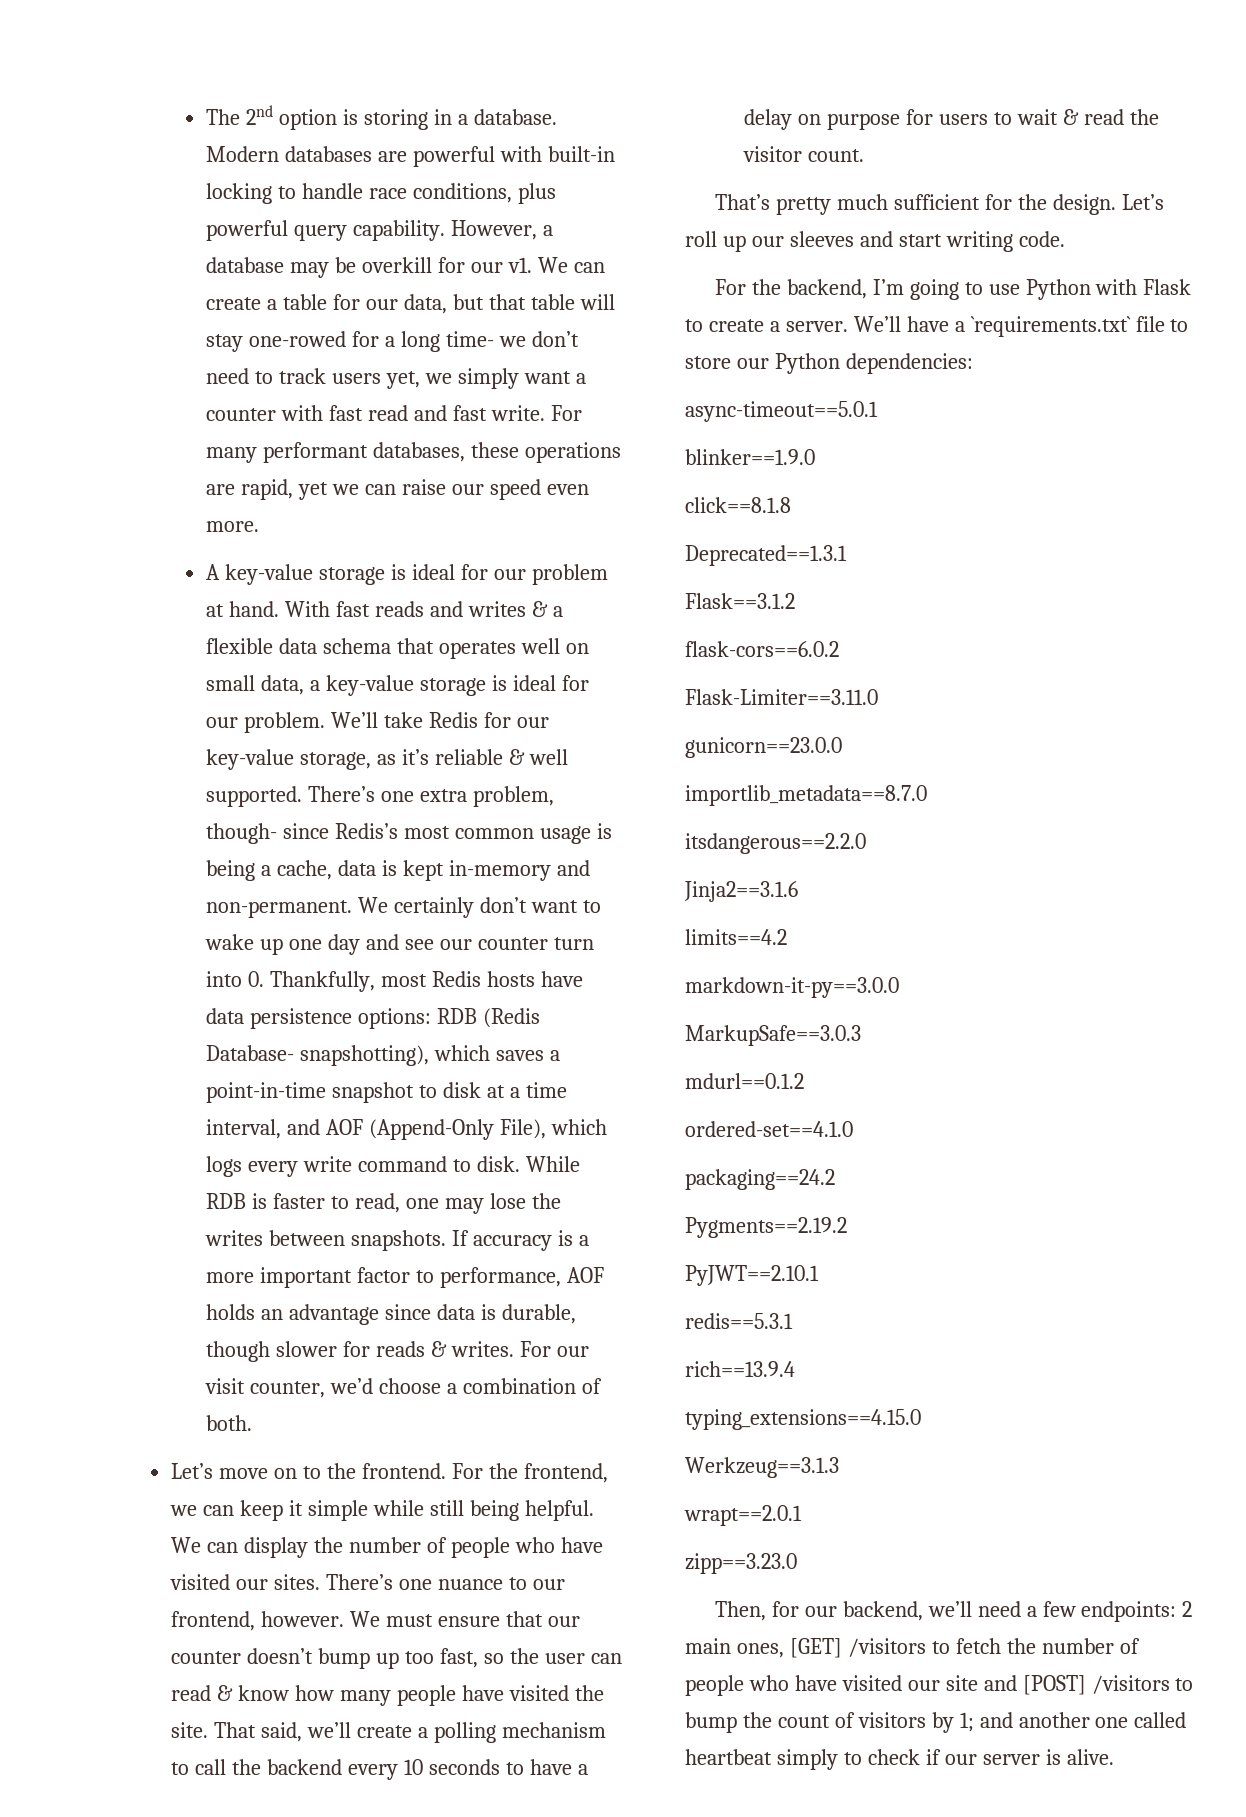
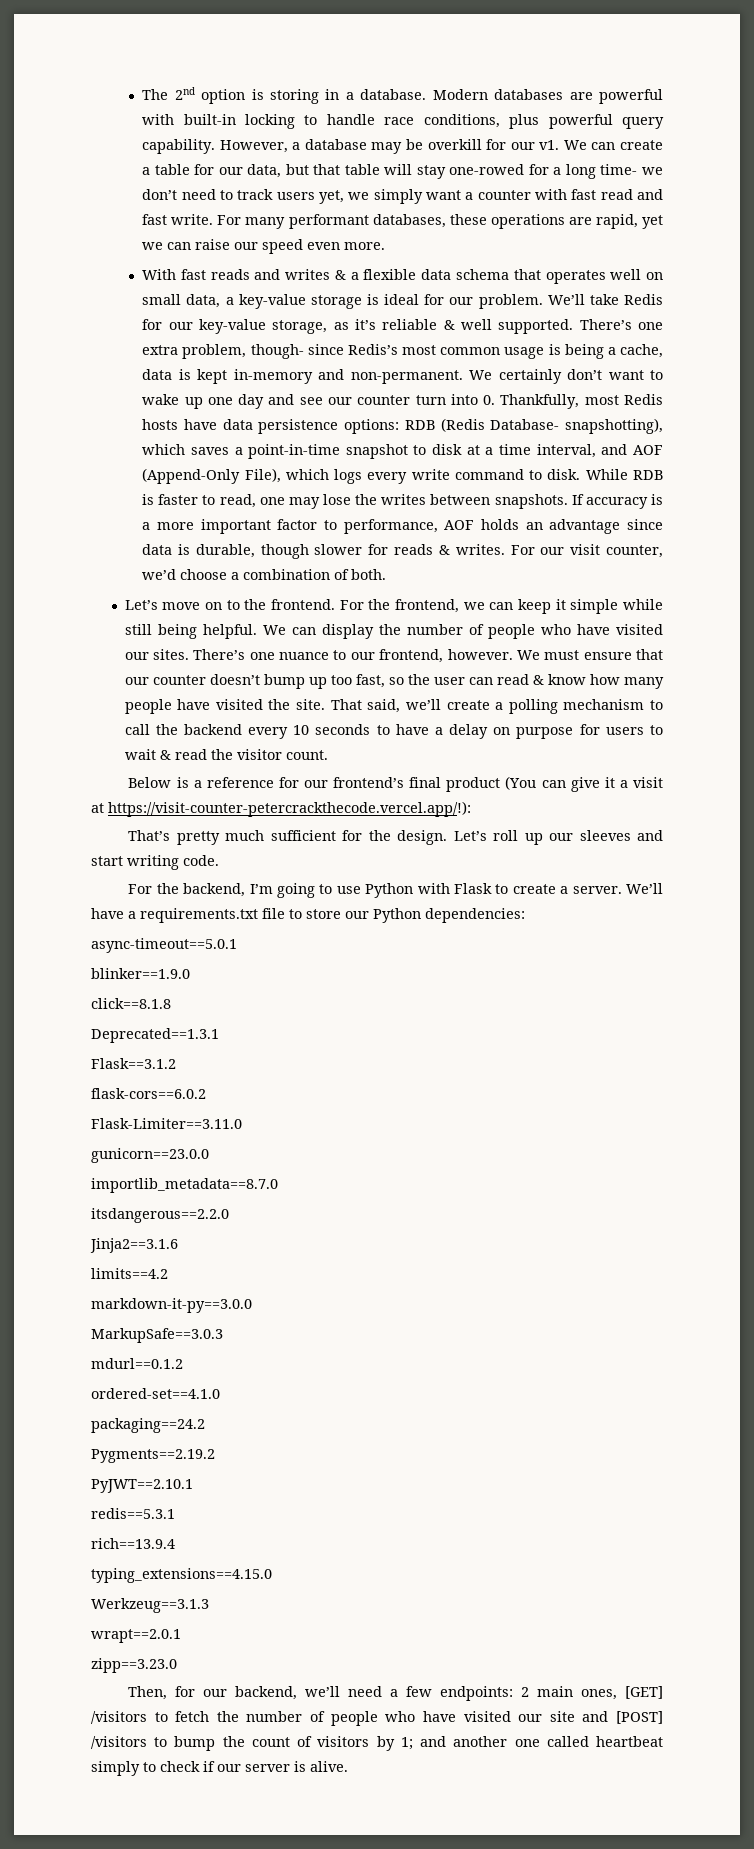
- A key-value storage is ideal for our problem at hand.
+ Below is a reference for our frontend’s final product (You can give it a visit at https://visit-counter-petercrackthecode.vercel.app/!):
- We’ll have a `requirements.txt` file to store our Python dependencies:
+ We’ll have a requirements.txt file to store our Python dependencies:

